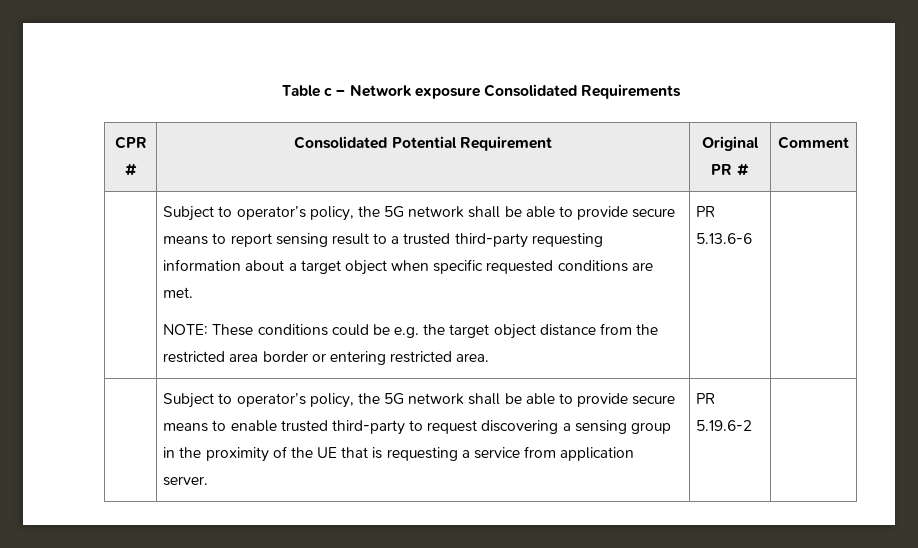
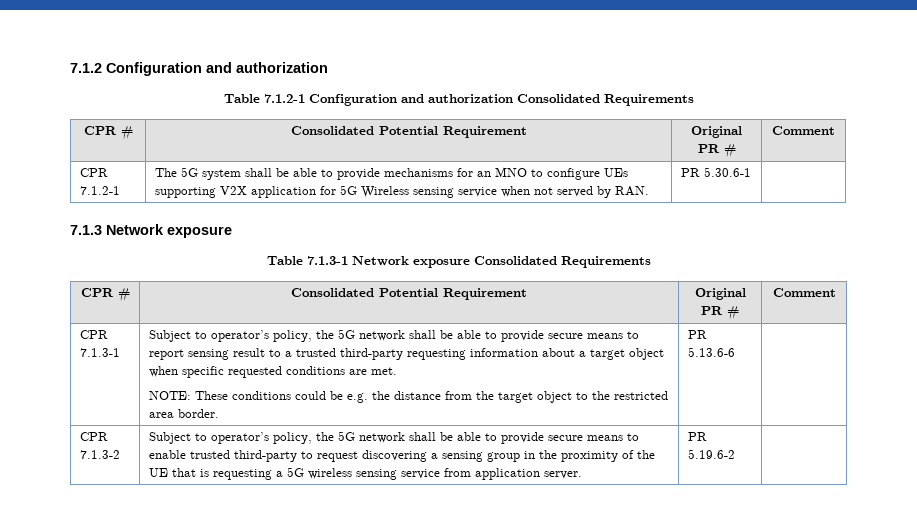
- Table c – Network exposure Consolidated Requirements
+ 7.1.2 Configuration and authorization
+ Table 7.1.2-1 Configuration and authorization Consolidated Requirements
+ CPR # | Consolidated Potential Requirement | Original PR # | Comment
+ CPR 7.1.2-1 | The 5G system shall be able to provide mechanisms for an MNO to configure UEs supporting V2X application for 5G Wireless sensing service when not served by RAN. | PR 5.30.6-1 |
+ 7.1.3 Network exposure
+ Table 7.1.3-1 Network exposure Consolidated Requirements
+ CPR 7.1.3-1
- NOTE: These conditions could be e.g. the target object distance from the restricted area border or entering restricted area.
+ NOTE: These conditions could be e.g. the distance from the target object to the restricted area border.
+ CPR 7.1.3-2
- Subject to operator’s policy, the 5G network shall be able to provide secure means to enable trusted third-party to request discovering a sensing group in the proximity of the UE that is requesting a service from application server.
+ Subject to operator’s policy, the 5G network shall be able to provide secure means to enable trusted third-party to request discovering a sensing group in the proximity of the UE that is requesting a 5G wireless sensing service from application server.

